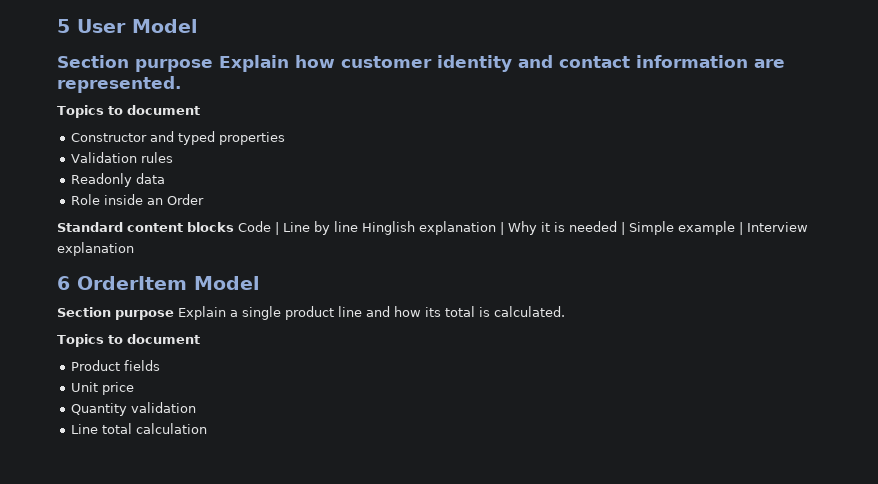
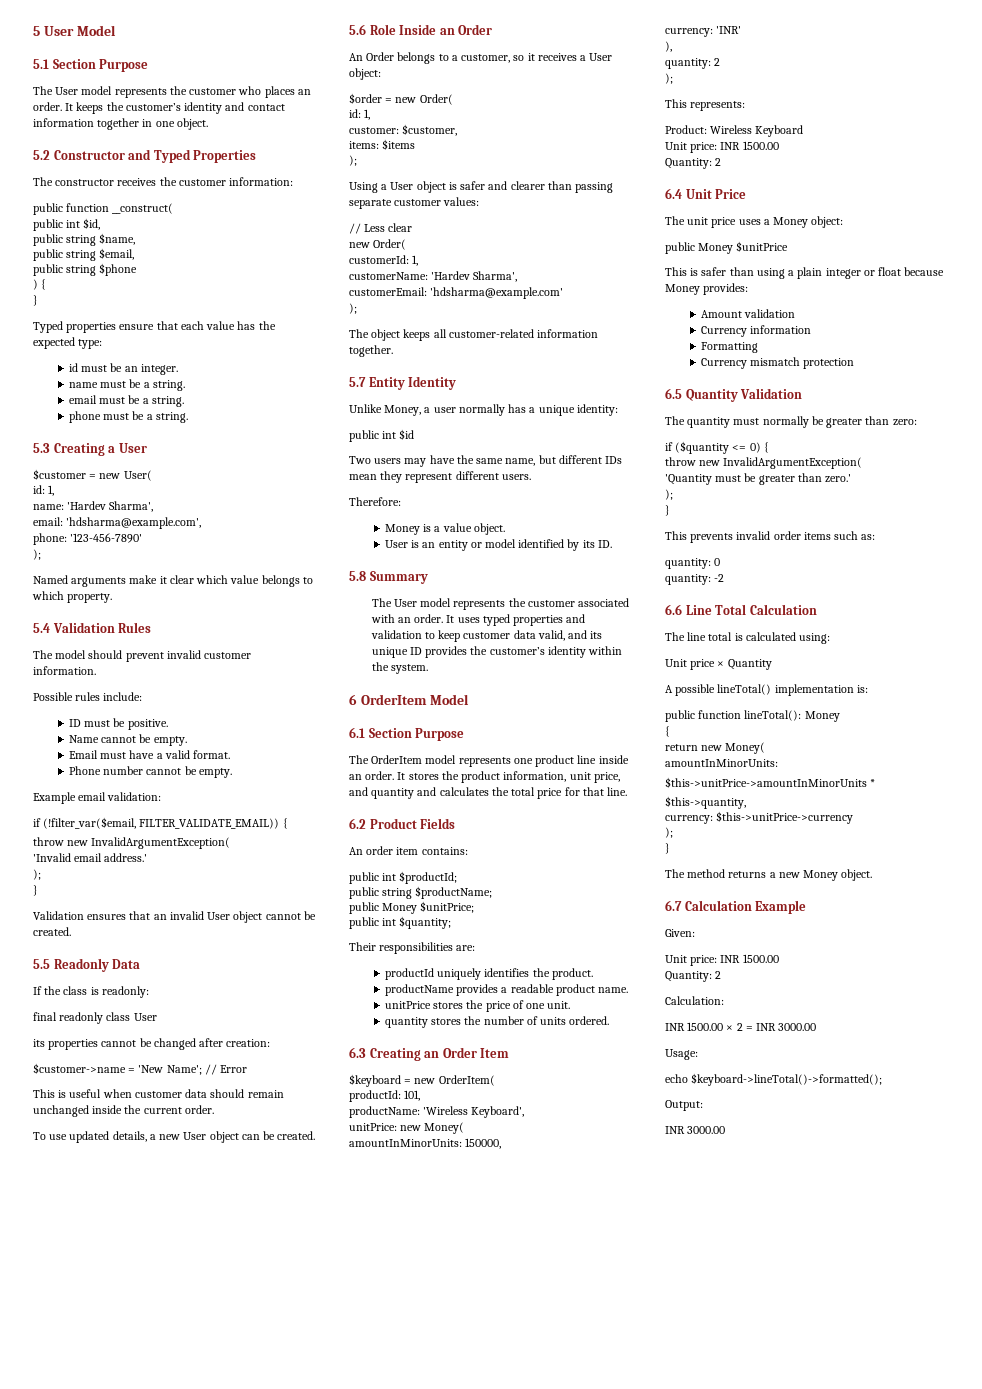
- Section purpose Explain how customer identity and contact information are represented.
- Topics to document
- Constructor and typed properties
- Validation rules
- Readonly data
- Role inside an Order
- Standard content blocks Code | Line by line Hinglish explanation | Why it is needed | Simple example | Interview explanation
+ 5.1 Section Purpose
+ The User model represents the customer who places an order. It keeps the customer’s identity and contact information together in one object.
+ 5.2 Constructor and Typed Properties
+ The constructor receives the customer information:
+ public function __construct(
+ public int $id,
+ public string $name,
+ public string $email,
+ public string $phone
+ ) {
+ }
+ Typed properties ensure that each value has the expected type:
+ id must be an integer.
+ name must be a string.
+ email must be a string.
+ phone must be a string.
+ 5.3 Creating a User
+ $customer = new User(
+ id: 1,
+ name: 'Hardev Sharma',
+ email: 'hdsharma@example.com',
+ phone: '123-456-7890'
+ );
+ Named arguments make it clear which value belongs to which property.
+ 5.4 Validation Rules
+ The model should prevent invalid customer information.
+ Possible rules include:
+ ID must be positive.
+ Name cannot be empty.
+ Email must have a valid format.
+ Phone number cannot be empty.
+ Example email validation:
+ if (!filter_var($email, FILTER_VALIDATE_EMAIL)) {
+ throw new InvalidArgumentException(
+ 'Invalid email address.'
+ );
+ }
+ Validation ensures that an invalid User object cannot be created.
+ 5.5 Readonly Data
+ If the class is readonly:
+ final readonly class User
+ its properties cannot be changed after creation:
+ $customer->name = 'New Name'; // Error
+ This is useful when customer data should remain unchanged inside the current order.
+ To use updated details, a new User object can be created.
+ 5.6 Role Inside an Order
+ An Order belongs to a customer, so it receives a User object:
+ $order = new Order(
+ id: 1,
+ customer: $customer,
+ items: $items
+ );
+ Using a User object is safer and clearer than passing separate customer values:
+ // Less clear
+ new Order(
+ customerId: 1,
+ customerName: 'Hardev Sharma',
+ customerEmail: 'hdsharma@example.com'
+ );
+ The object keeps all customer-related information together.
+ 5.7 Entity Identity
+ Unlike Money, a user normally has a unique identity:
+ public int $id
+ Two users may have the same name, but different IDs mean they represent different users.
+ Therefore:
+ Money is a value object.
+ User is an entity or model identified by its ID.
+ 5.8 Summary
+ The User model represents the customer associated with an order. It uses typed properties and validation to keep customer data valid, and its unique ID provides the customer’s identity within the system.
  6 OrderItem Model
- Section purpose Explain a single product line and how its total is calculated.
- Topics to document
- Product fields
- Unit price
- Quantity validation
- Line total calculation
+ 6.1 Section Purpose
+ The OrderItem model represents one product line inside an order. It stores the product information, unit price, and quantity and calculates the total price for that line.
+ 6.2 Product Fields
+ An order item contains:
+ public int $productId;
+ public string $productName;
+ public Money $unitPrice;
+ public int $quantity;
+ Their responsibilities are:
+ productId uniquely identifies the product.
+ productName provides a readable product name.
+ unitPrice stores the price of one unit.
+ quantity stores the number of units ordered.
+ 6.3 Creating an Order Item
+ $keyboard = new OrderItem(
+ productId: 101,
+ productName: 'Wireless Keyboard',
+ unitPrice: new Money(
+ amountInMinorUnits: 150000,
+ currency: 'INR'
+ ),
+ quantity: 2
+ );
+ This represents:
+ Product: Wireless Keyboard
+ Unit price: INR 1500.00
+ Quantity: 2
+ 6.4 Unit Price
+ The unit price uses a Money object:
+ public Money $unitPrice
+ This is safer than using a plain integer or float because Money provides:
+ Amount validation
+ Currency information
+ Formatting
+ Currency mismatch protection
+ 6.5 Quantity Validation
+ The quantity must normally be greater than zero:
+ if ($quantity <= 0) {
+ throw new InvalidArgumentException(
+ 'Quantity must be greater than zero.'
+ );
+ }
+ This prevents invalid order items such as:
+ quantity: 0
+ quantity: -2
+ 6.6 Line Total Calculation
+ The line total is calculated using:
+ Unit price × Quantity
+ A possible lineTotal() implementation is:
+ public function lineTotal(): Money
+ {
+ return new Money(
+ amountInMinorUnits:
+ $this->unitPrice->amountInMinorUnits *
+ $this->quantity,
+ currency: $this->unitPrice->currency
+ );
+ }
+ The method returns a new Money object.
+ 6.7 Calculation Example
+ Given:
+ Unit price: INR 1500.00
+ Quantity: 2
+ Calculation:
+ INR 1500.00 × 2 = INR 3000.00
+ Usage:
+ echo $keyboard->lineTotal()->formatted();
+ Output:
+ INR 3000.00

